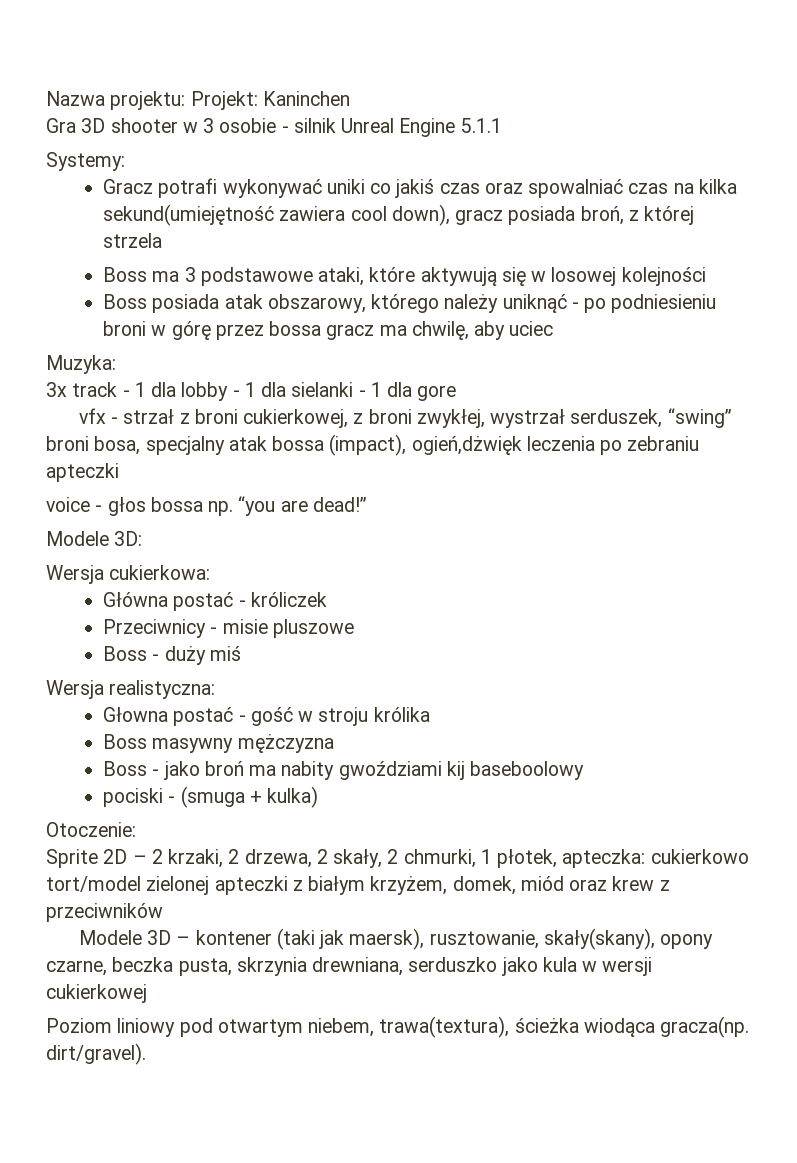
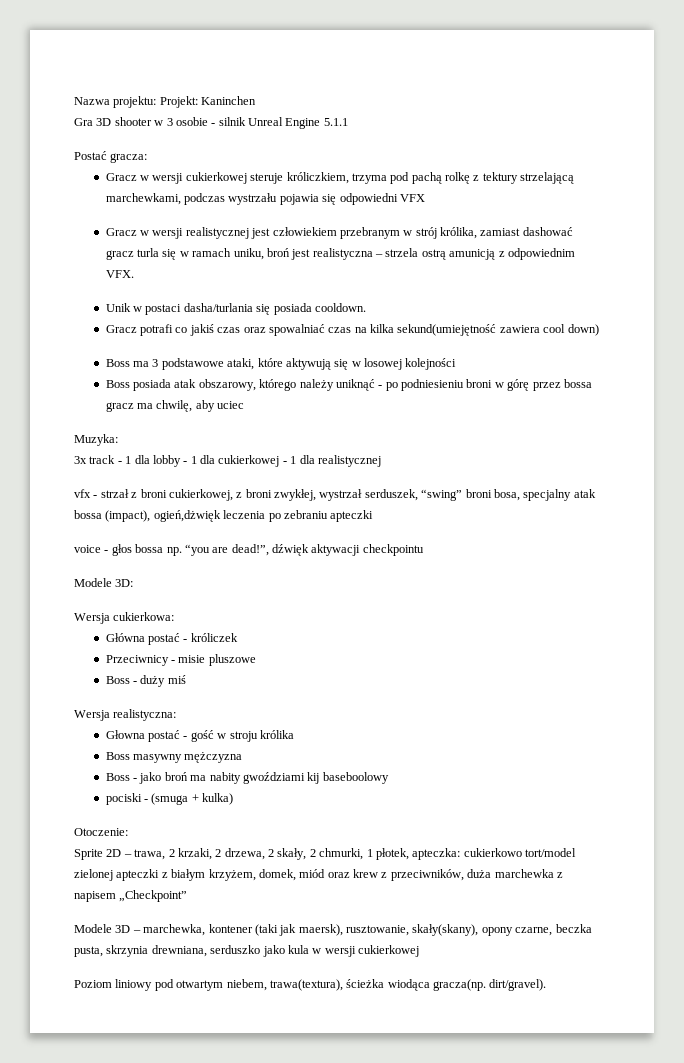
- Systemy:
+ Postać gracza:
+ Gracz w wersji cukierkowej steruje króliczkiem, trzyma pod pachą rolkę z tektury strzelającą marchewkami, podczas wystrzału pojawia się odpowiedni VFX
+ Gracz w wersji realistycznej jest człowiekiem przebranym w strój królika, zamiast dashować gracz turla się w ramach uniku, broń jest realistyczna – strzela ostrą amunicją z odpowiednim VFX.
+ Unik w postaci dasha/turlania się posiada cooldown.
- Gracz potrafi wykonywać uniki co jakiś czas oraz spowalniać czas na kilka sekund(umiejętność zawiera cool down), gracz posiada broń, z której strzela
+ Gracz potrafi co jakiś czas oraz spowalniać czas na kilka sekund(umiejętność zawiera cool down)
- 3x track - 1 dla lobby - 1 dla sielanki - 1 dla gore
+ 3x track - 1 dla lobby - 1 dla cukierkowej - 1 dla realistycznej
- voice - głos bossa np. “you are dead!”
+ voice - głos bossa np. “you are dead!”, dźwięk aktywacji checkpointu
- Sprite 2D – 2 krzaki, 2 drzewa, 2 skały, 2 chmurki, 1 płotek, apteczka: cukierkowo tort/model zielonej apteczki z białym krzyżem, domek, miód oraz krew z przeciwników
+ Sprite 2D – trawa, 2 krzaki, 2 drzewa, 2 skały, 2 chmurki, 1 płotek, apteczka: cukierkowo tort/model zielonej apteczki z białym krzyżem, domek, miód oraz krew z przeciwników, duża marchewka z napisem „Checkpoint”
- Modele 3D – kontener (taki jak maersk), rusztowanie, skały(skany), opony czarne, beczka pusta, skrzynia drewniana, serduszko jako kula w wersji cukierkowej
+ Modele 3D – marchewka, kontener (taki jak maersk), rusztowanie, skały(skany), opony czarne, beczka pusta, skrzynia drewniana, serduszko jako kula w wersji cukierkowej

